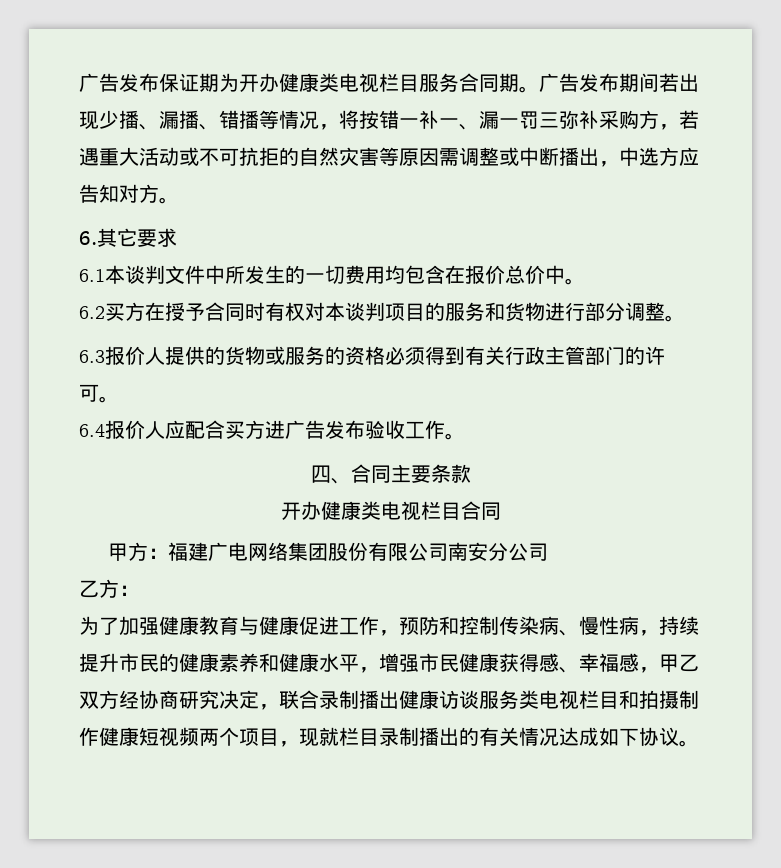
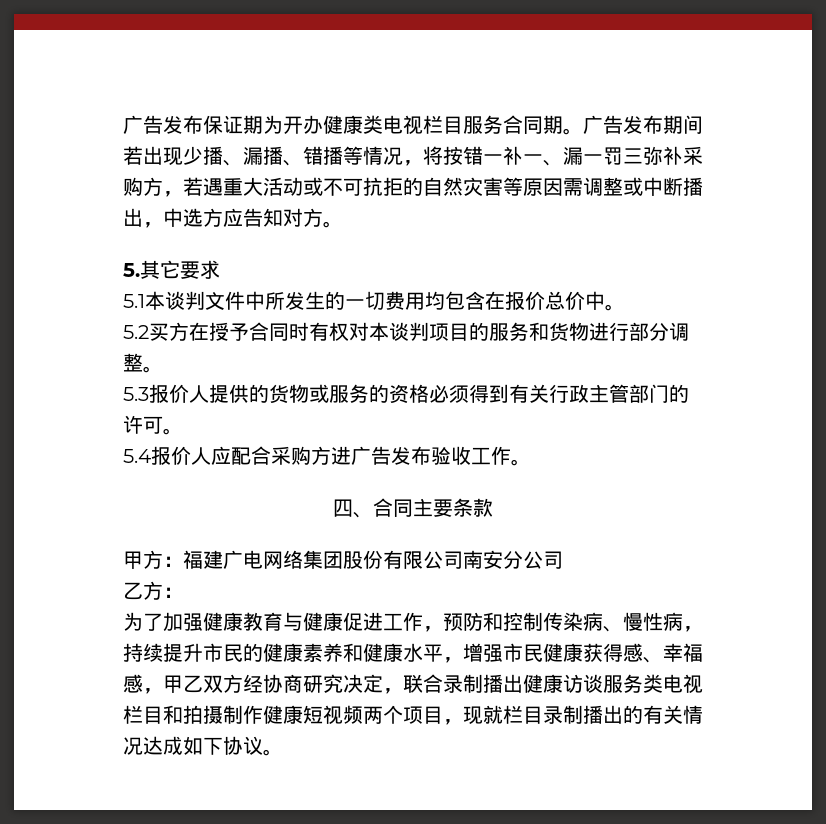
- 6.其它要求
+ 5.其它要求
- 6.1本谈判文件中所发生的一切费用均包含在报价总价中。
+ 5.1本谈判文件中所发生的一切费用均包含在报价总价中。
- 6.2买方在授予合同时有权对本谈判项目的服务和货物进行部分调整。
+ 5.2买方在授予合同时有权对本谈判项目的服务和货物进行部分调整。
- 6.3报价人提供的货物或服务的资格必须得到有关行政主管部门的许可。
+ 5.3报价人提供的货物或服务的资格必须得到有关行政主管部门的许可。
- 6.4报价人应配合买方进广告发布验收工作。
+ 5.4报价人应配合采购方进广告发布验收工作。
- 开办健康类电视栏目合同

